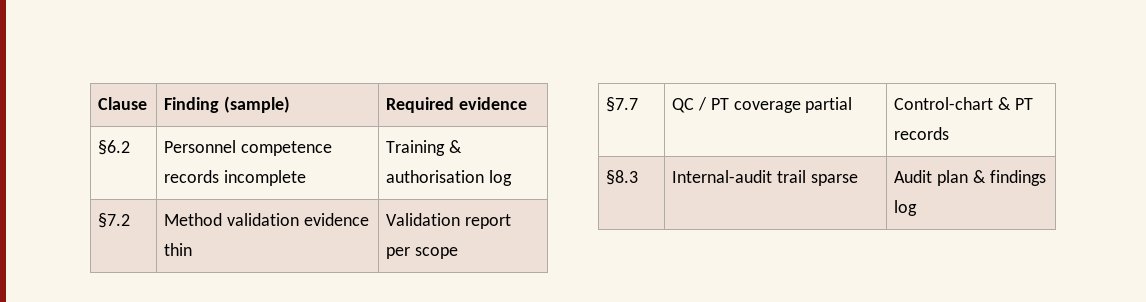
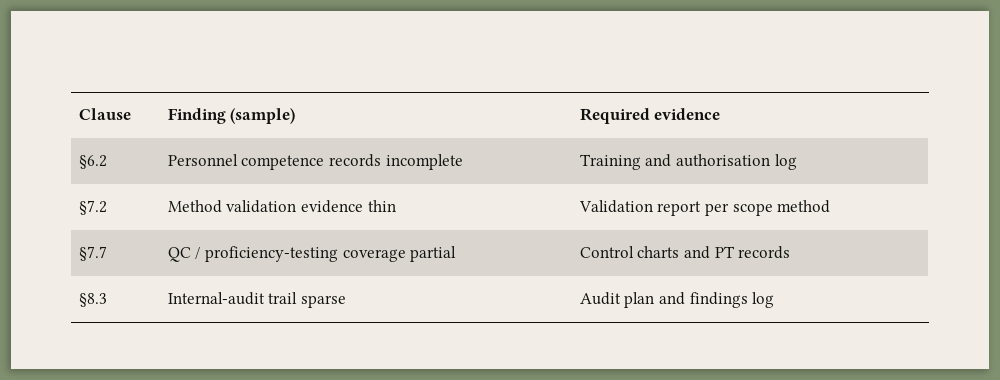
- §6.2 | Personnel competence records incomplete | Training & authorisation log
+ §6.2 | Personnel competence records incomplete | Training and authorisation log
- §7.2 | Method validation evidence thin | Validation report per scope
+ §7.2 | Method validation evidence thin | Validation report per scope method
- §7.7 | QC / PT coverage partial | Control-chart & PT records
+ §7.7 | QC / proficiency-testing coverage partial | Control charts and PT records
- §8.3 | Internal-audit trail sparse | Audit plan & findings log
+ §8.3 | Internal-audit trail sparse | Audit plan and findings log

